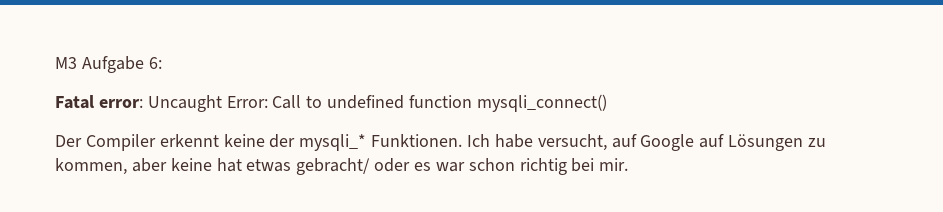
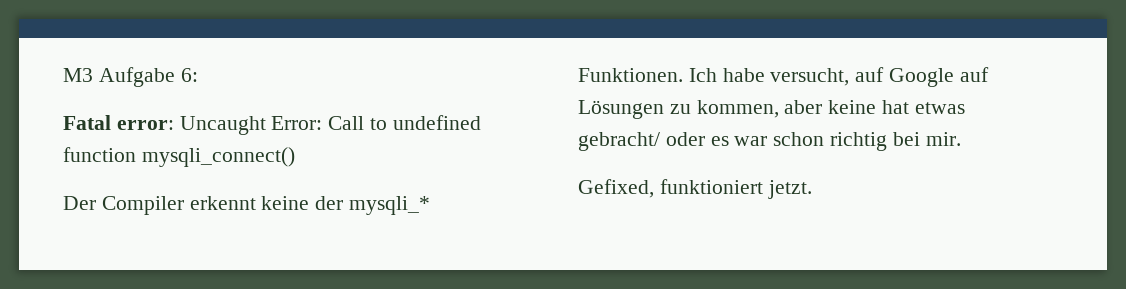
+ Gefixed, funktioniert jetzt.

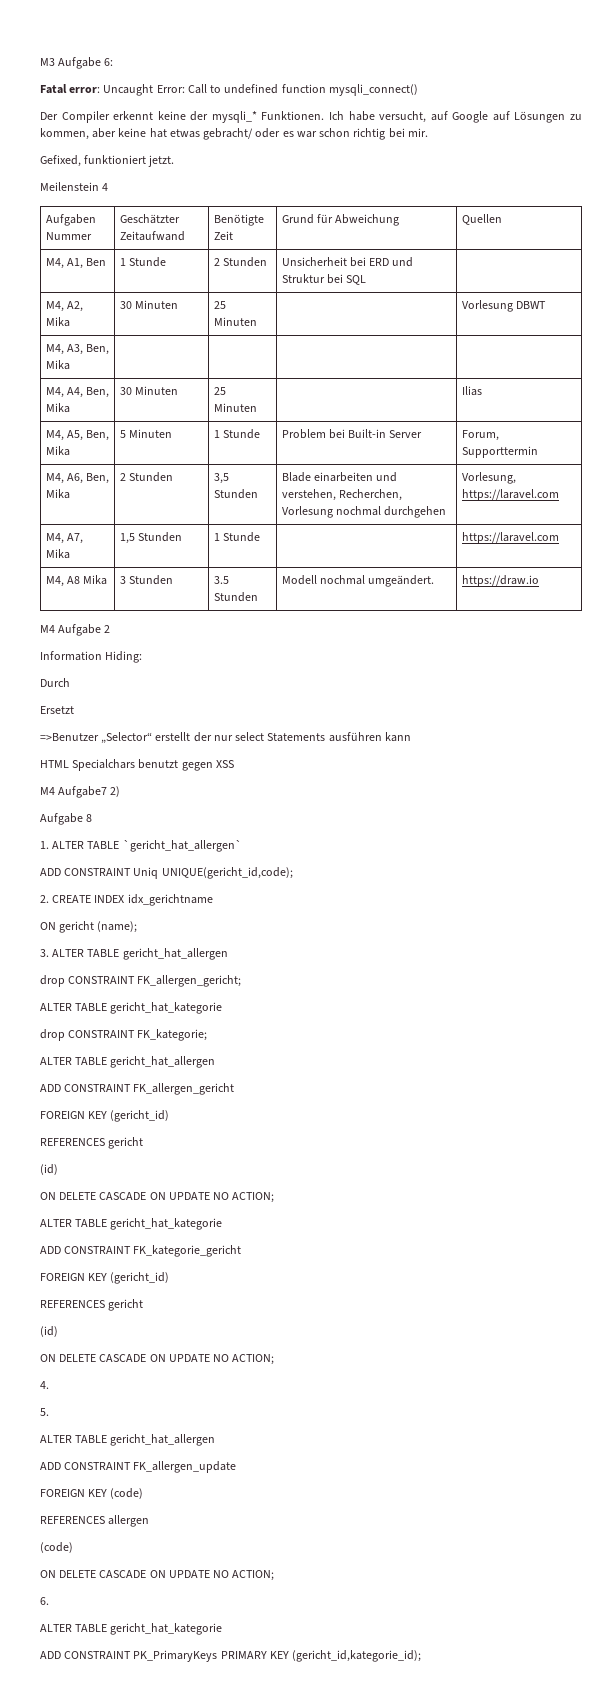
+ Meilenstein 4
+ Aufgaben Nummer | Geschätzter Zeitaufwand | Benötigte Zeit | Grund für Abweichung | Quellen
+ M4, A1, Ben | 1 Stunde | 2 Stunden | Unsicherheit bei ERD und Struktur bei SQL |
+ M4, A2, Mika | 30 Minuten | 25 Minuten | | Vorlesung DBWT
+ M4, A3, Ben, Mika | | | |
+ M4, A4, Ben, Mika | 30 Minuten | 25 Minuten | | Ilias
+ M4, A5, Ben, Mika | 5 Minuten | 1 Stunde | Problem bei Built-in Server | Forum, Supporttermin
+ M4, A6, Ben, Mika | 2 Stunden | 3,5 Stunden | Blade einarbeiten und verstehen, Recherchen, Vorlesung nochmal durchgehen | Vorlesung, https://laravel.com
+ M4, A7, Mika | 1,5 Stunden | 1 Stunde | | https://laravel.com
+ M4, A8 Mika | 3 Stunden | 3.5 Stunden | Modell nochmal umgeändert. | https://draw.io
+ M4 Aufgabe 2
+ Information Hiding:
+ Durch
+ Ersetzt
+ =>Benutzer „Selector“ erstellt der nur select Statements ausführen kann
+ HTML Specialchars benutzt gegen XSS
+ M4 Aufgabe7 2)
+ Aufgabe 8
+ 1. ALTER TABLE `gericht_hat_allergen`
+ ADD CONSTRAINT Uniq UNIQUE(gericht_id,code);
+ 2. CREATE INDEX idx_gerichtname
+ ON gericht (name);
+ 3. ALTER TABLE gericht_hat_allergen
+ drop CONSTRAINT FK_allergen_gericht;
+ ALTER TABLE gericht_hat_kategorie
+ drop CONSTRAINT FK_kategorie;
+ ALTER TABLE gericht_hat_allergen
+ ADD CONSTRAINT FK_allergen_gericht
+ FOREIGN KEY (gericht_id)
+ REFERENCES gericht
+ (id)
+ ON DELETE CASCADE ON UPDATE NO ACTION;
+ ALTER TABLE gericht_hat_kategorie
+ ADD CONSTRAINT FK_kategorie_gericht
+ FOREIGN KEY (gericht_id)
+ REFERENCES gericht
+ (id)
+ ON DELETE CASCADE ON UPDATE NO ACTION;
+ 4.
+ 5.
+ ALTER TABLE gericht_hat_allergen
+ ADD CONSTRAINT FK_allergen_update
+ FOREIGN KEY (code)
+ REFERENCES allergen
+ (code)
+ ON DELETE CASCADE ON UPDATE NO ACTION;
+ 6.
+ ALTER TABLE gericht_hat_kategorie
+ ADD CONSTRAINT PK_PrimaryKeys PRIMARY KEY (gericht_id,kategorie_id);

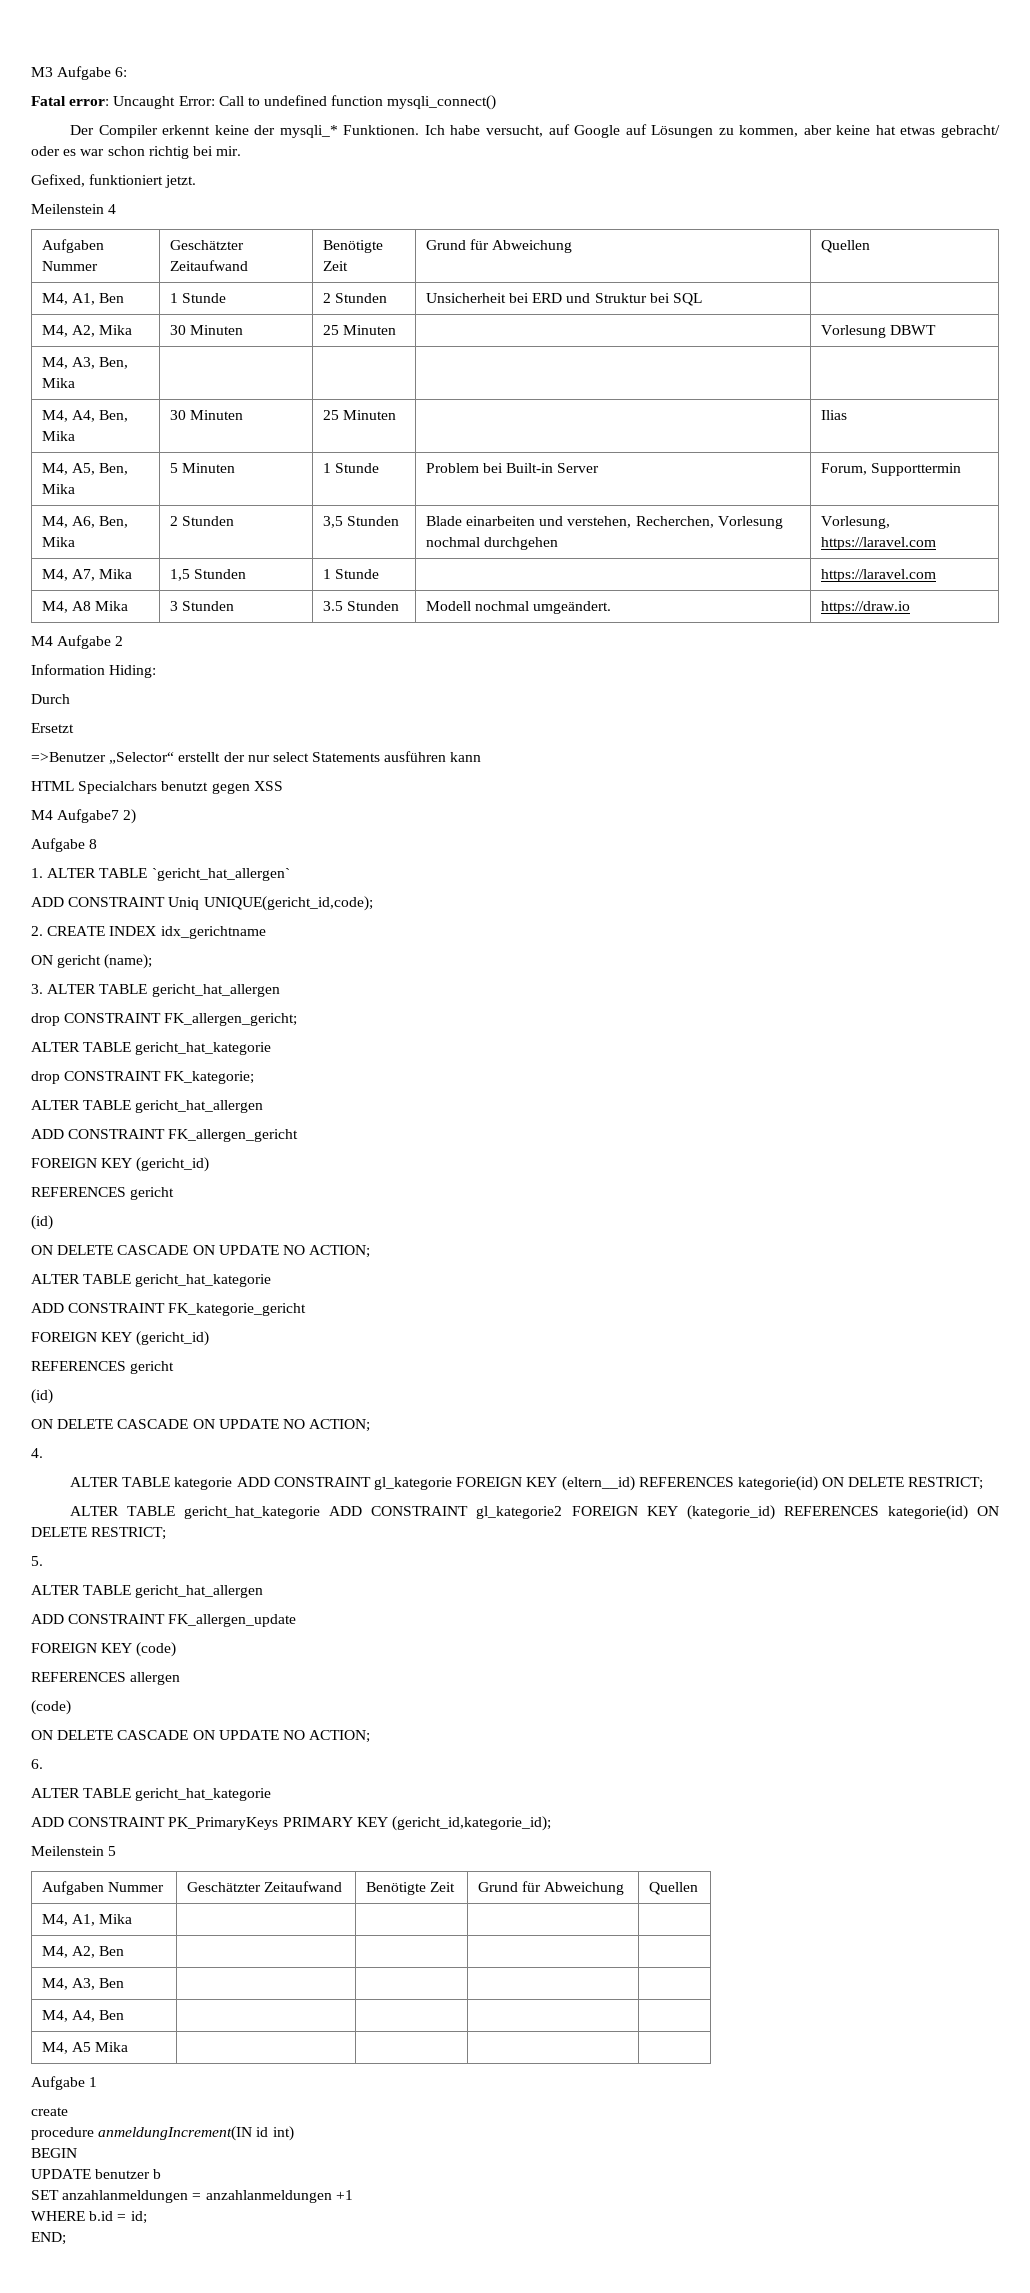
+ ALTER TABLE kategorie ADD CONSTRAINT gl_kategorie FOREIGN KEY (eltern__id) REFERENCES kategorie(id) ON DELETE RESTRICT;
+ ALTER TABLE gericht_hat_kategorie ADD CONSTRAINT gl_kategorie2 FOREIGN KEY (kategorie_id) REFERENCES kategorie(id) ON DELETE RESTRICT;
+ Meilenstein 5
+ Aufgaben Nummer | Geschätzter Zeitaufwand | Benötigte Zeit | Grund für Abweichung | Quellen
+ M4, A1, Mika | | | |
+ M4, A2, Ben | | | |
+ M4, A3, Ben | | | |
+ M4, A4, Ben | | | |
+ M4, A5 Mika | | | |
+ Aufgabe 1
+ create
+ procedure anmeldungIncrement(IN id int)
+ BEGIN
+ UPDATE benutzer b
+ SET anzahlanmeldungen = anzahlanmeldungen +1
+ WHERE b.id = id;
+ END;

